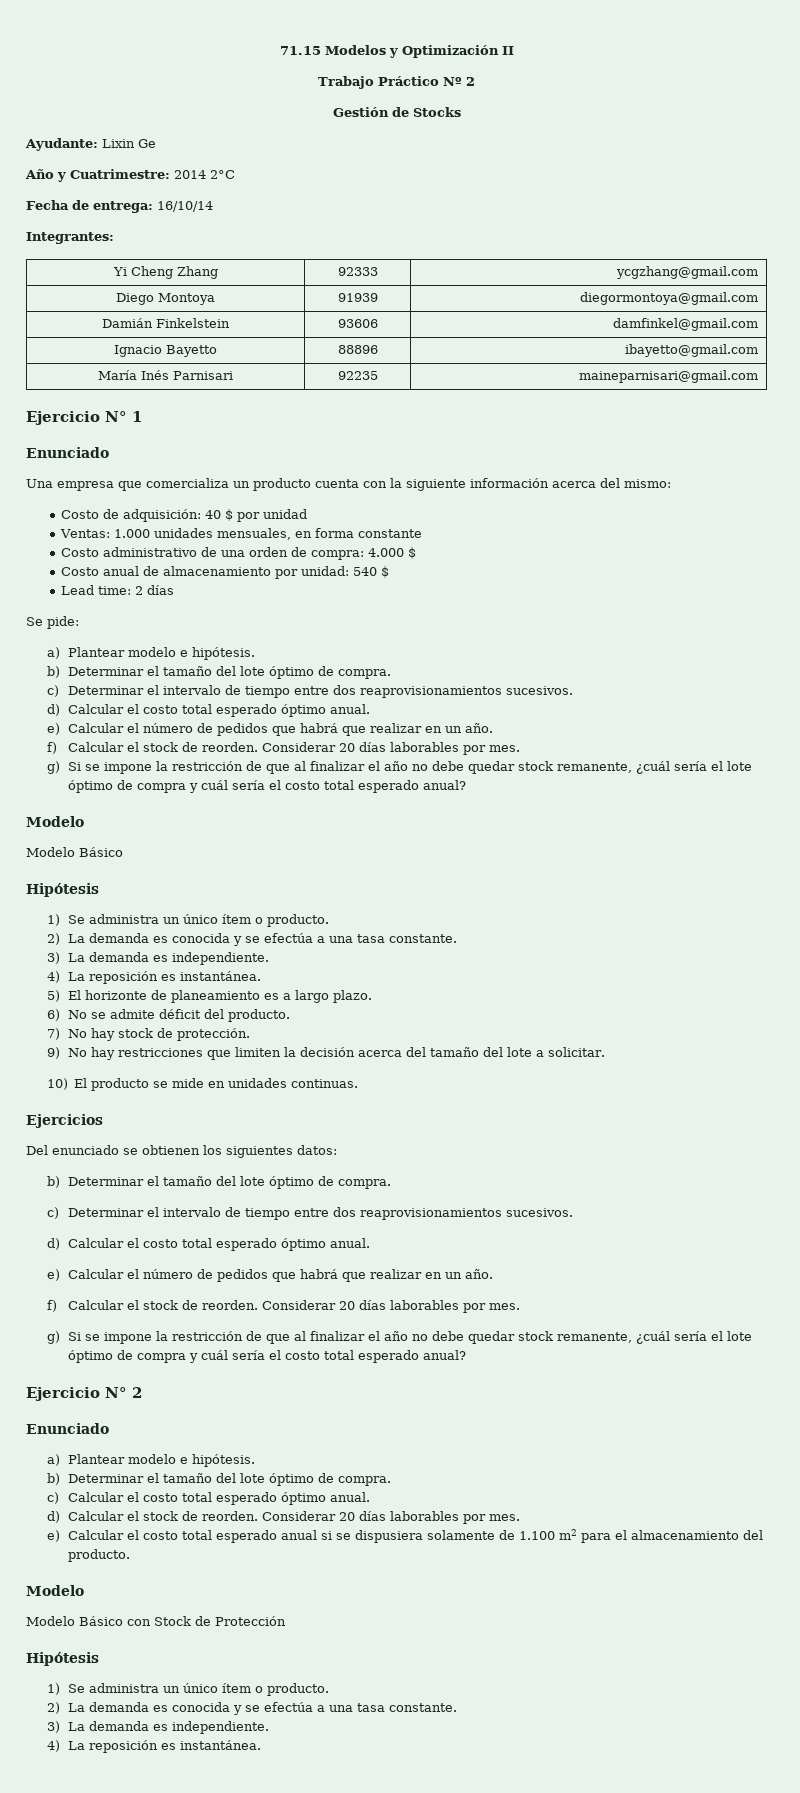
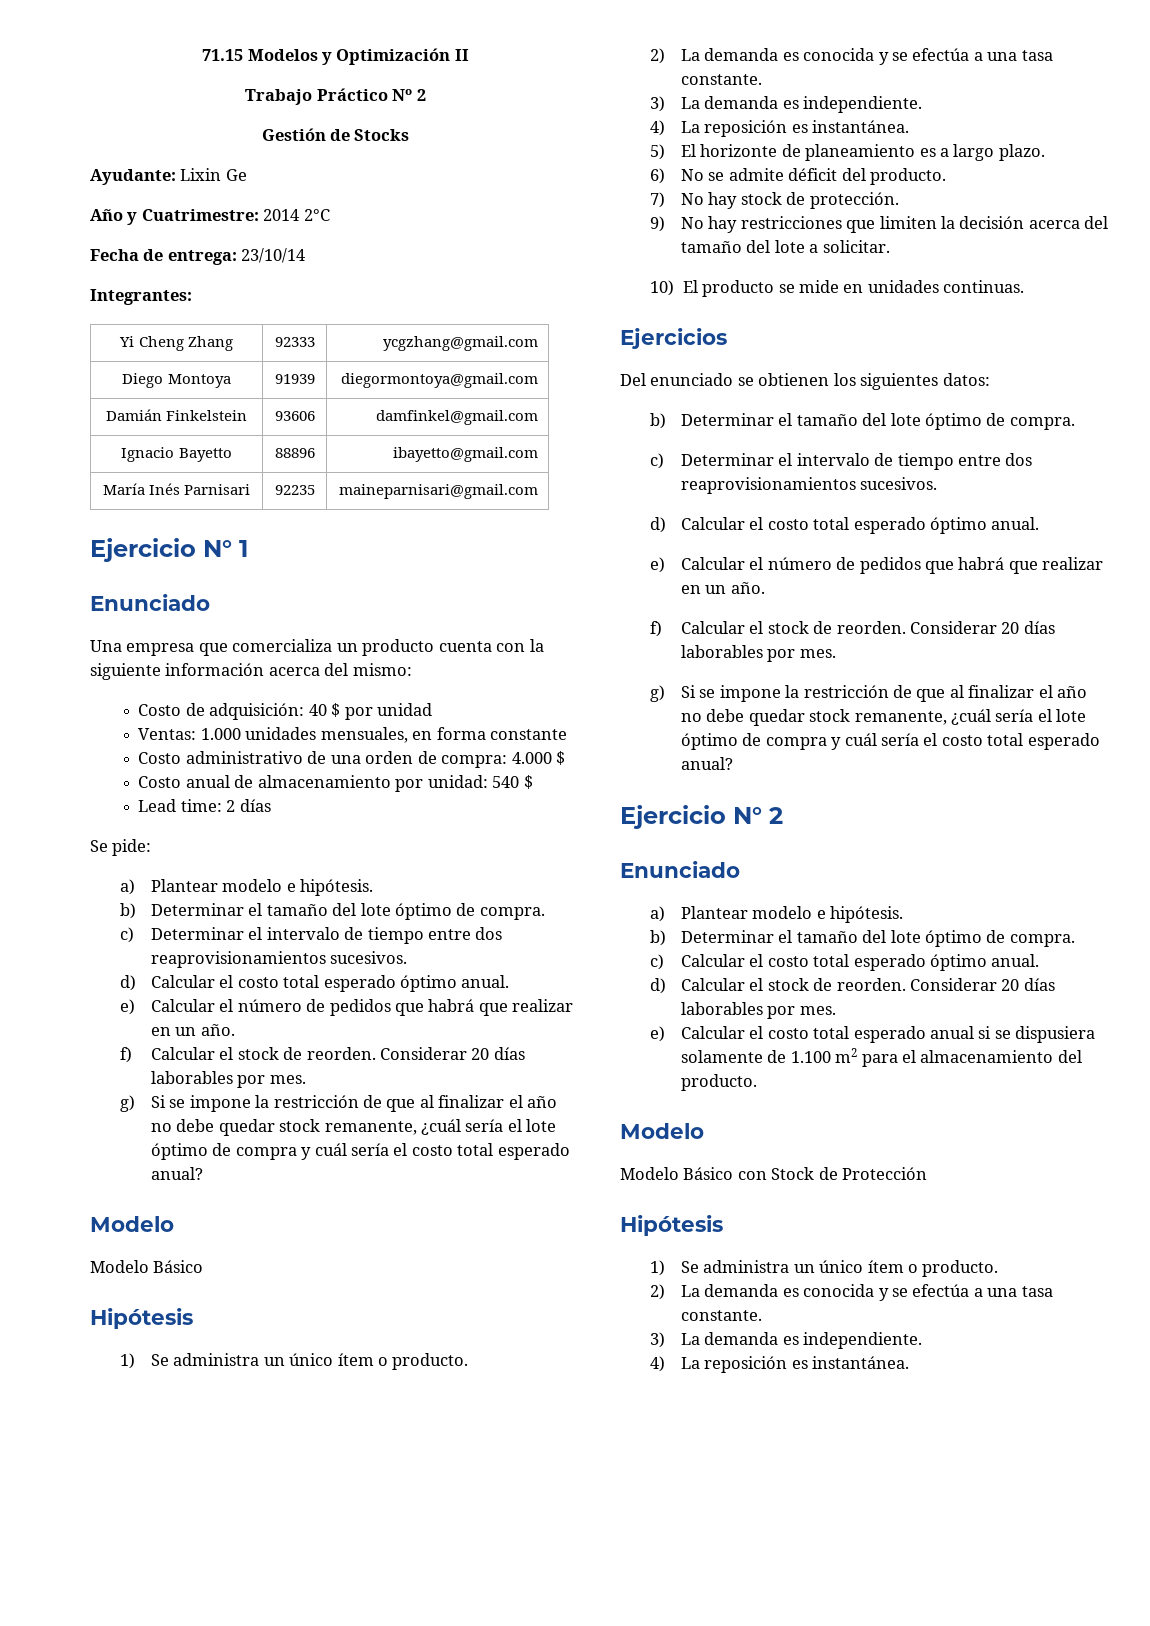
- Fecha de entrega: 16/10/14
+ Fecha de entrega: 23/10/14

